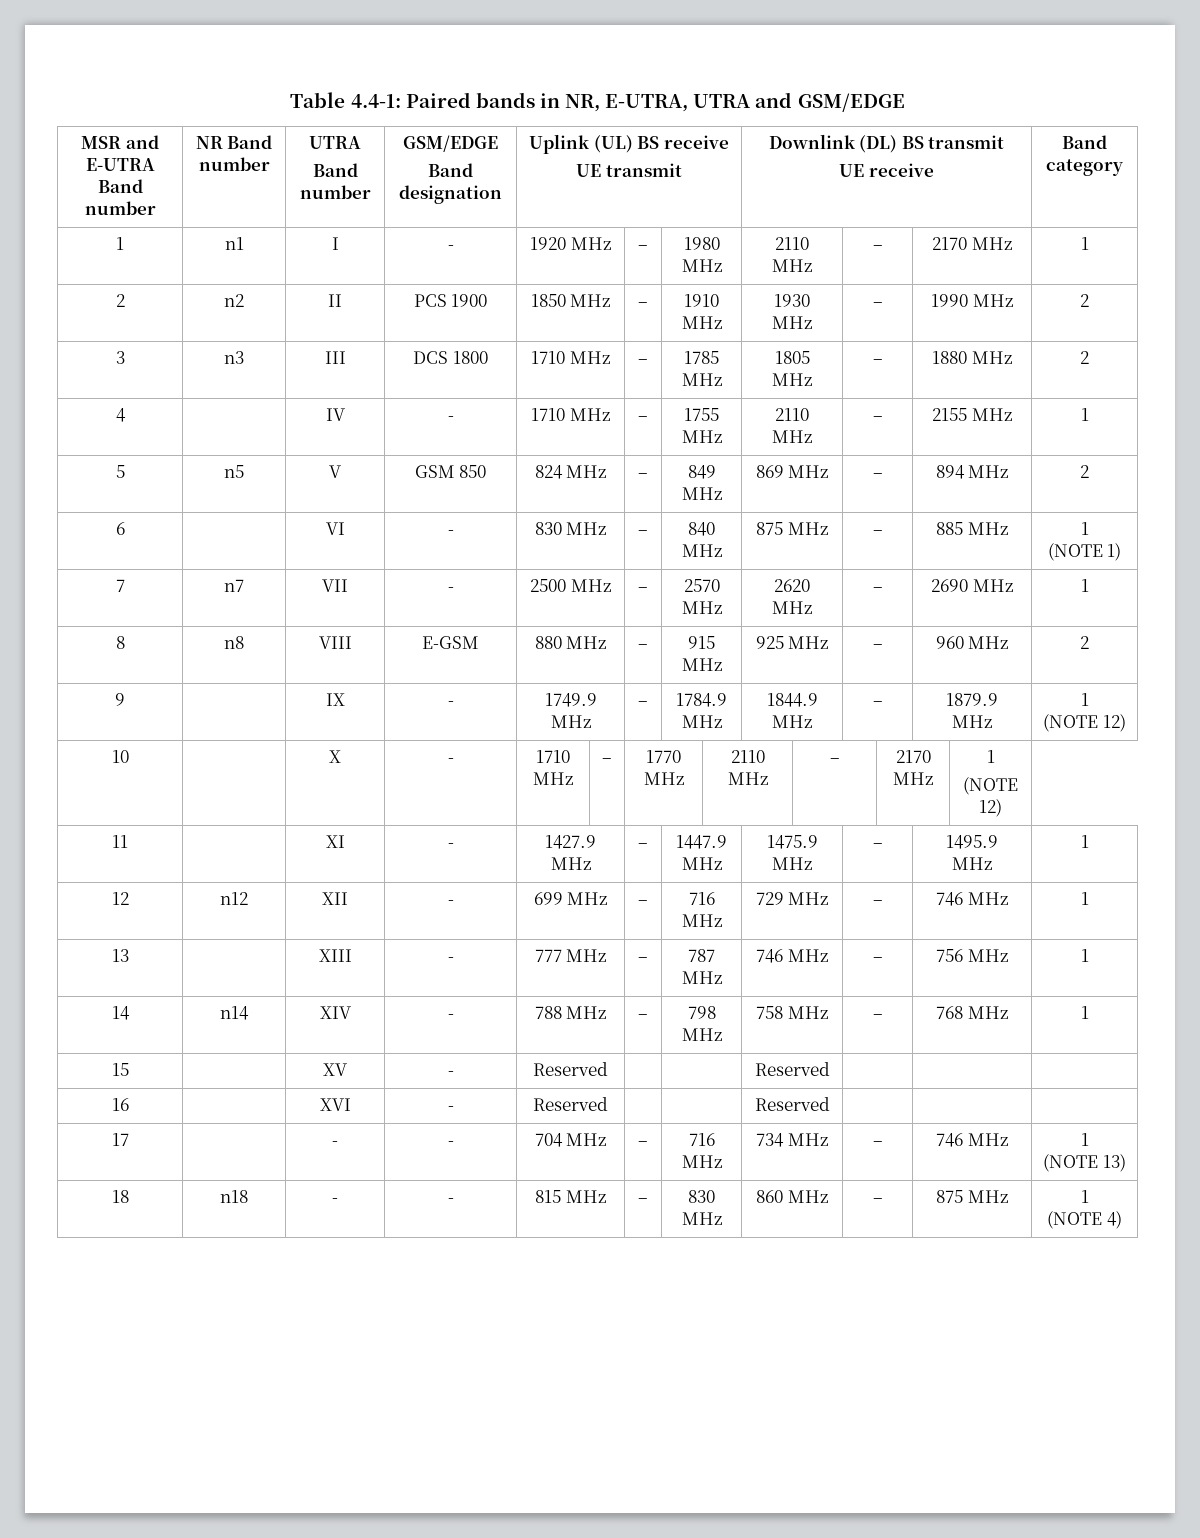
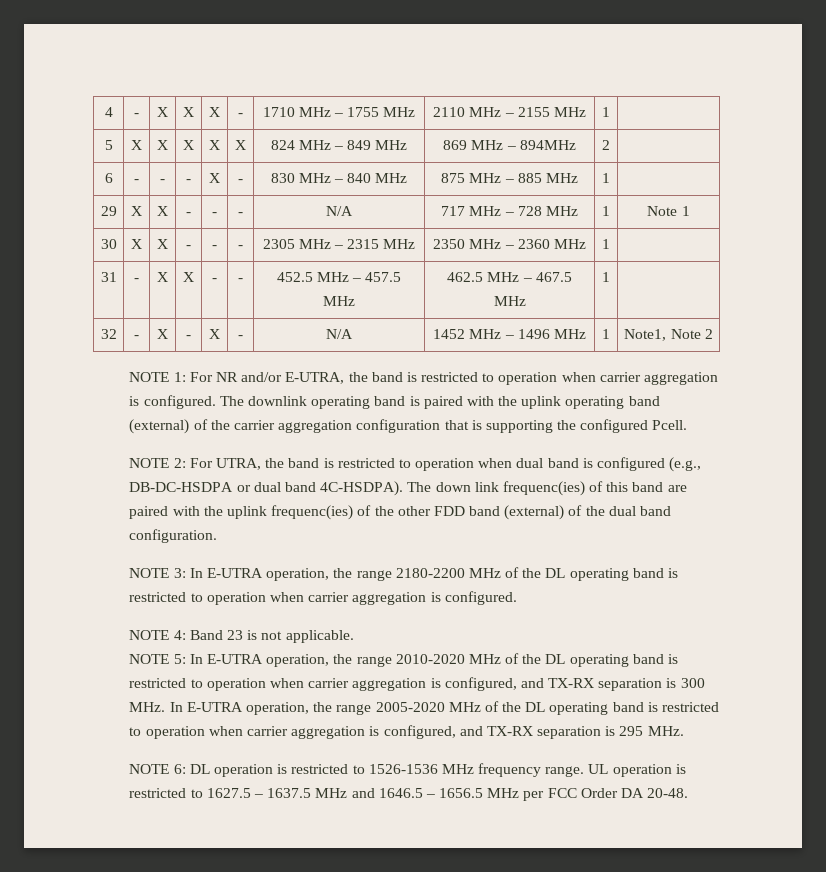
- Table 4.4-1: Paired bands in NR, E-UTRA, UTRA and GSM/EDGE
- MSR and E-UTRA Band number | NR Band number | UTRA
- Band number | GSM/EDGE
- Band designation | Uplink (UL) BS receive
- UE transmit | Downlink (DL) BS transmit
- UE receive | Band category
- 1 | n1 | I | - | 1920 MHz | – | 1980 MHz | 2110 MHz | – | 2170 MHz | 1
- 2 | n2 | II | PCS 1900 | 1850 MHz | – | 1910 MHz | 1930 MHz | – | 1990 MHz | 2
- 3 | n3 | III | DCS 1800 | 1710 MHz | – | 1785 MHz | 1805 MHz | – | 1880 MHz | 2
- 4 | | IV | - | 1710 MHz | – | 1755 MHz | 2110 MHz | – | 2155 MHz | 1
- 5 | n5 | V | GSM 850 | 824 MHz | – | 849 MHz | 869 MHz | – | 894 MHz | 2
- 6 | | VI | - | 830 MHz | – | 840 MHz | 875 MHz | – | 885 MHz | 1
- (NOTE 1)
- 7 | n7 | VII | - | 2500 MHz | – | 2570 MHz | 2620 MHz | – | 2690 MHz | 1
- 8 | n8 | VIII | E-GSM | 880 MHz | – | 915 MHz | 925 MHz | – | 960 MHz | 2
- 9 | | IX | - | 1749.9 MHz | – | 1784.9 MHz | 1844.9 MHz | – | 1879.9 MHz | 1
- (NOTE 12)
- 10 | | X | - | 1710 MHz | – | 1770 MHz | 2110 MHz | – | 2170 MHz | 1
- (NOTE 12)
- 11 | | XI | - | 1427.9 MHz | – | 1447.9 MHz | 1475.9 MHz | – | 1495.9 MHz | 1
- 12 | n12 | XII | - | 699 MHz | – | 716 MHz | 729 MHz | – | 746 MHz | 1
- 13 | | XIII | - | 777 MHz | – | 787 MHz | 746 MHz | – | 756 MHz | 1
- 14 | n14 | XIV | - | 788 MHz | – | 798 MHz | 758 MHz | – | 768 MHz | 1
- 15 | | XV | - | Reserved | | | Reserved | | |
- 16 | | XVI | - | Reserved | | | Reserved | | |
- 17 | | - | - | 704 MHz | – | 716 MHz | 734 MHz | – | 746 MHz | 1
- (NOTE 13)
- 18 | n18 | - | - | 815 MHz | – | 830 MHz | 860 MHz | – | 875 MHz | 1
- (NOTE 4)
+ 4 | - | X | X | X | - | 1710 MHz – 1755 MHz | 2110 MHz – 2155 MHz | 1 |
+ 5 | X | X | X | X | X | 824 MHz – 849 MHz | 869 MHz – 894MHz | 2 |
+ 6 | - | - | - | X | - | 830 MHz – 840 MHz | 875 MHz – 885 MHz | 1 |
+ 29 | X | X | - | - | - | N/A | 717 MHz – 728 MHz | 1 | Note 1
+ 30 | X | X | - | - | - | 2305 MHz – 2315 MHz | 2350 MHz – 2360 MHz | 1 |
+ 31 | - | X | X | - | - | 452.5 MHz – 457.5 MHz | 462.5 MHz – 467.5 MHz | 1 |
+ 32 | - | X | - | X | - | N/A | 1452 MHz – 1496 MHz | 1 | Note1, Note 2
+ NOTE 1: For NR and/or E-UTRA, the band is restricted to operation when carrier aggregation is configured. The downlink operating band is paired with the uplink operating band (external) of the carrier aggregation configuration that is supporting the configured Pcell.
+ NOTE 2: For UTRA, the band is restricted to operation when dual band is configured (e.g., DB-DC-HSDPA or dual band 4C-HSDPA). The down link frequenc(ies) of this band are paired with the uplink frequenc(ies) of the other FDD band (external) of the dual band configuration.
+ NOTE 3: In E-UTRA operation, the range 2180-2200 MHz of the DL operating band is restricted to operation when carrier aggregation is configured.
+ NOTE 4: Band 23 is not applicable.
+ NOTE 5: In E-UTRA operation, the range 2010-2020 MHz of the DL operating band is restricted to operation when carrier aggregation is configured, and TX-RX separation is 300 MHz. In E-UTRA operation, the range 2005-2020 MHz of the DL operating band is restricted to operation when carrier aggregation is configured, and TX-RX separation is 295 MHz.
+ NOTE 6: DL operation is restricted to 1526-1536 MHz frequency range. UL operation is restricted to 1627.5 – 1637.5 MHz and 1646.5 – 1656.5 MHz per FCC Order DA 20-48.

